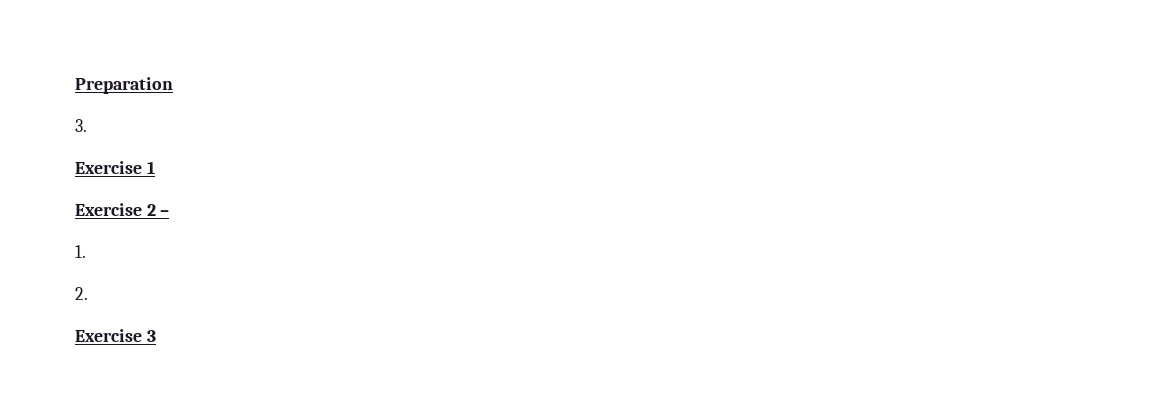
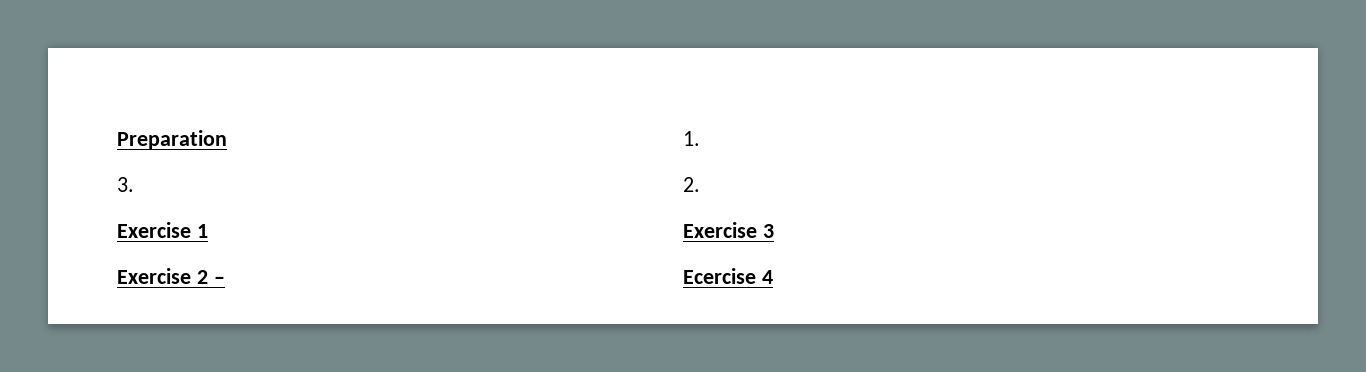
+ Ecercise 4

